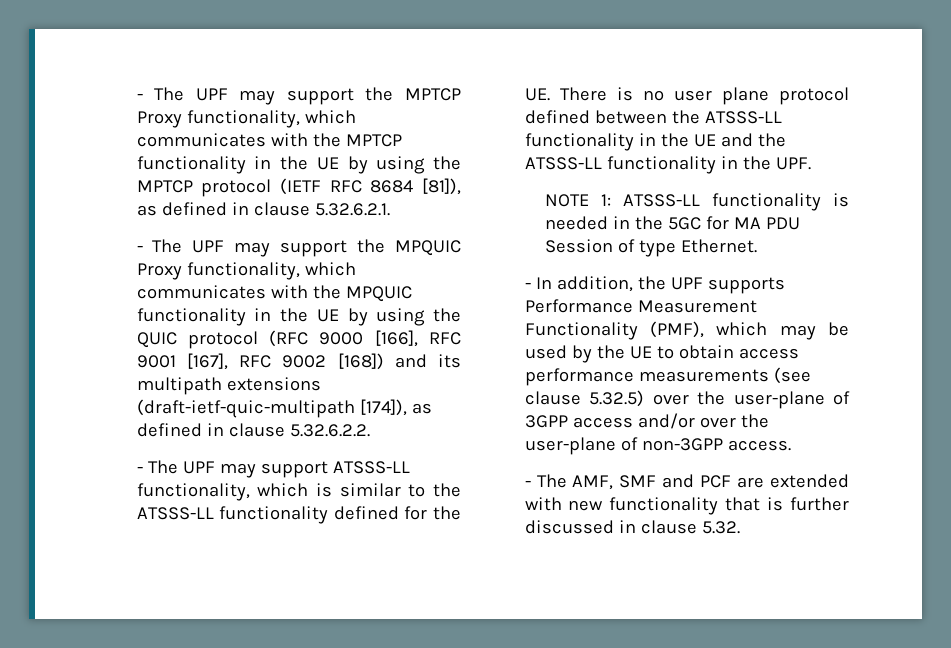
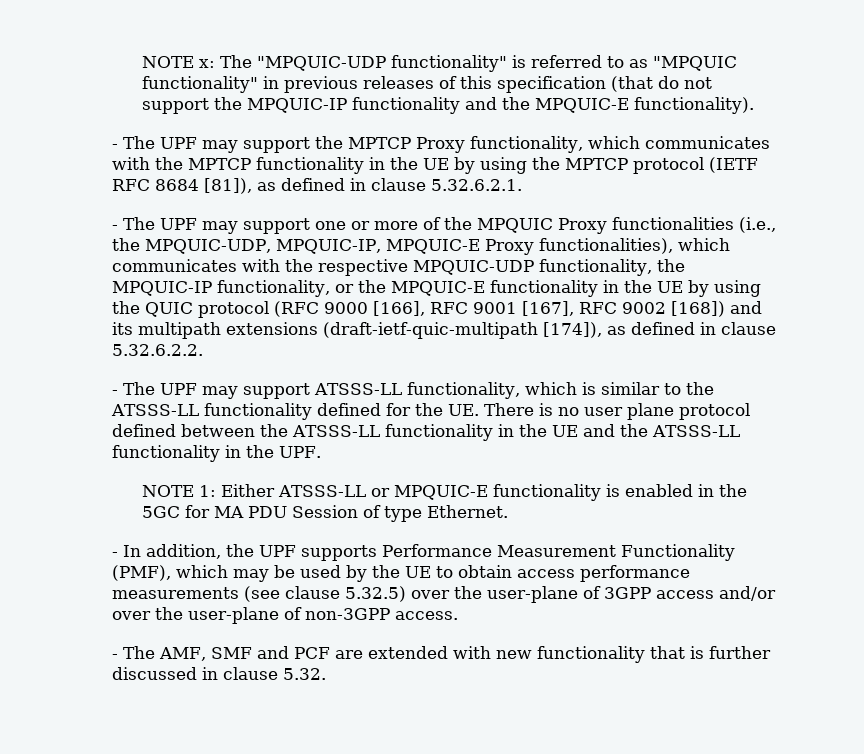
+ NOTE x: The "MPQUIC-UDP functionality" is referred to as "MPQUIC functionality" in previous releases of this specification (that do not support the MPQUIC-IP functionality and the MPQUIC-E functionality).
- - The UPF may support the MPQUIC Proxy functionality, which communicates with the MPQUIC functionality in the UE by using the QUIC protocol (RFC 9000 [166], RFC 9001 [167], RFC 9002 [168]) and its multipath extensions (draft-ietf-quic-multipath [174]), as defined in clause 5.32.6.2.2.
+ - The UPF may support one or more of the MPQUIC Proxy functionalities (i.e., the MPQUIC-UDP, MPQUIC-IP, MPQUIC-E Proxy functionalities), which communicates with the respective MPQUIC-UDP functionality, the MPQUIC-IP functionality, or the MPQUIC-E functionality in the UE by using the QUIC protocol (RFC 9000 [166], RFC 9001 [167], RFC 9002 [168]) and its multipath extensions (draft-ietf-quic-multipath [174]), as defined in clause 5.32.6.2.2.
- NOTE 1: ATSSS-LL functionality is needed in the 5GC for MA PDU Session of type Ethernet.
+ NOTE 1: Either ATSSS-LL or MPQUIC-E functionality is enabled in the 5GC for MA PDU Session of type Ethernet.

